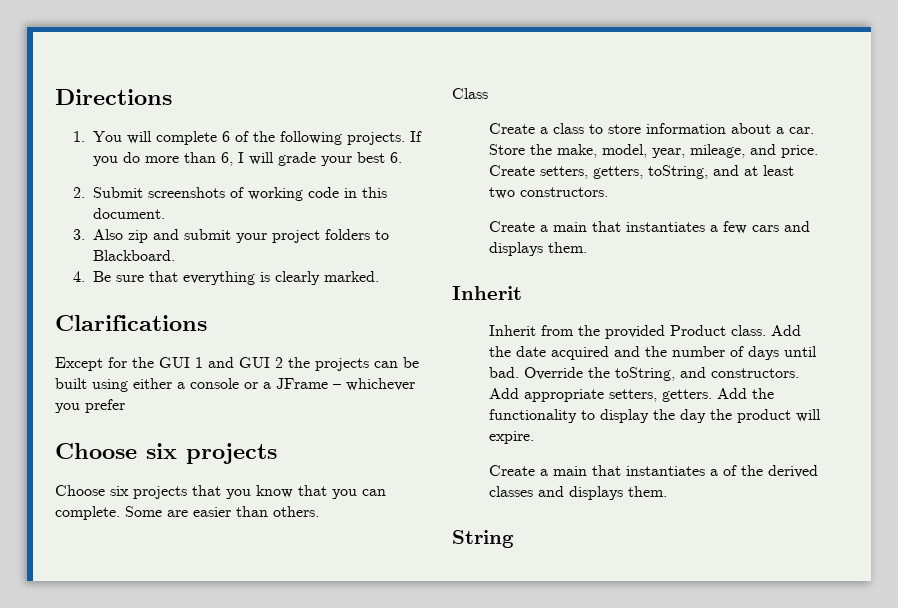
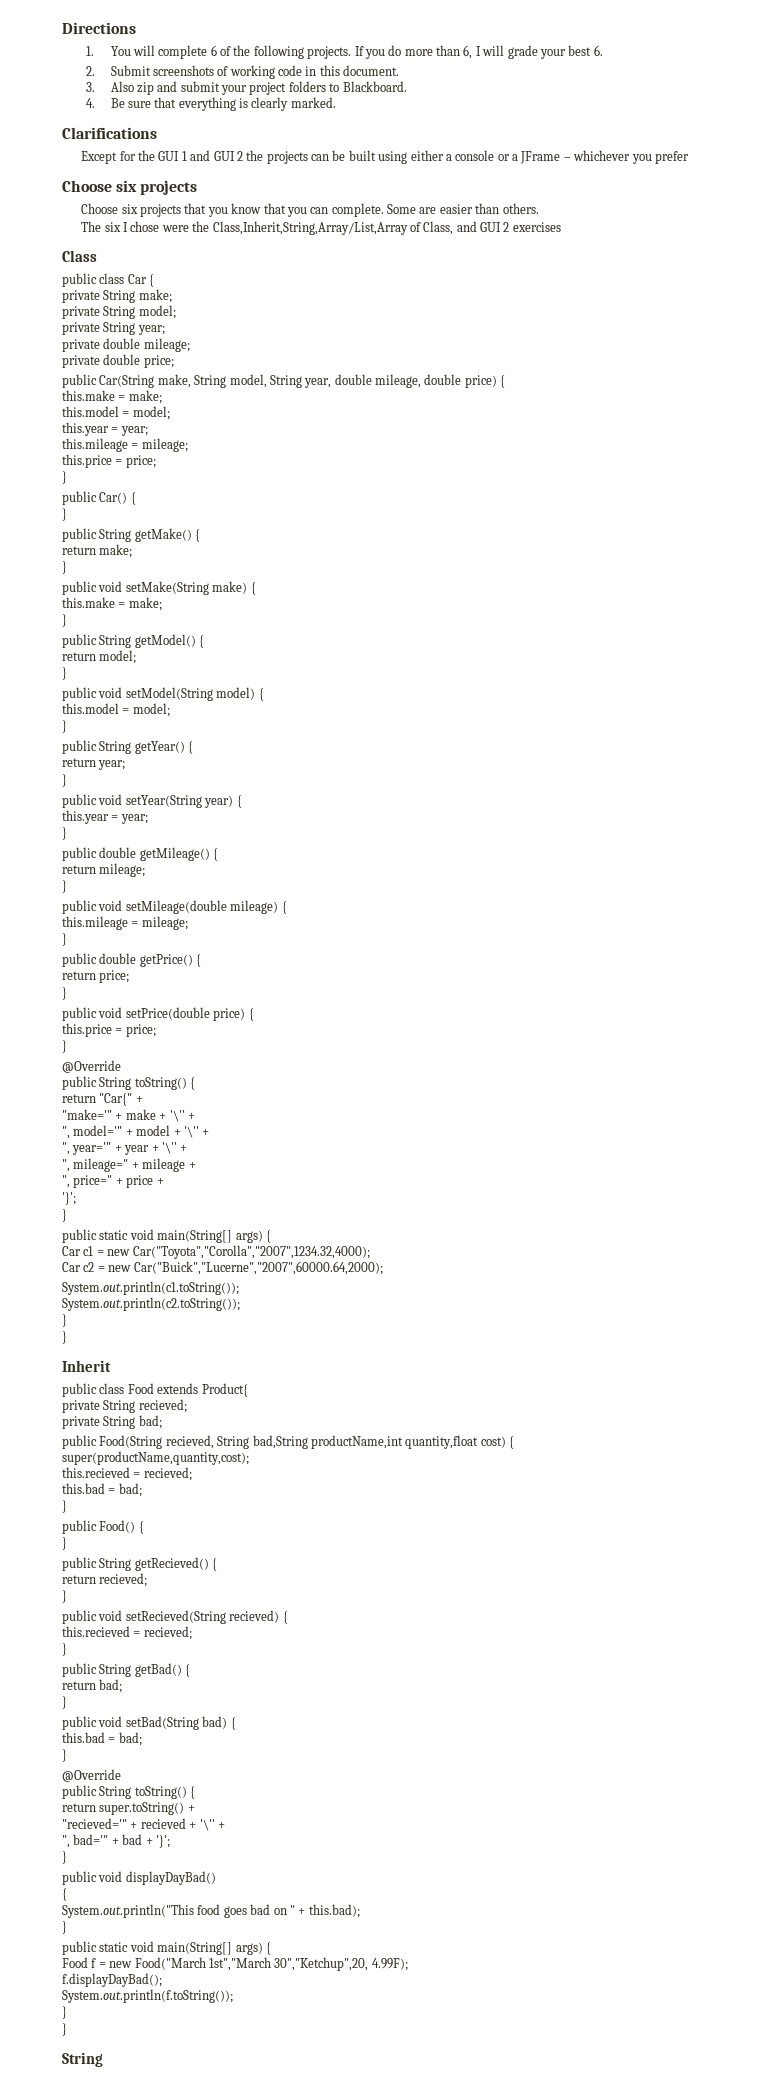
+ The six I chose were the Class,Inherit,String,Array/List,Array of Class, and GUI 2 exercises
  Class
- Create a class to store information about a car. Store the make, model, year, mileage, and price. Create setters, getters, toString, and at least two constructors.
- Create a main that instantiates a few cars and displays them.
+ public class Car {
+ private String make;
+ private String model;
+ private String year;
+ private double mileage;
+ private double price;
+ public Car(String make, String model, String year, double mileage, double price) {
+ this.make = make;
+ this.model = model;
+ this.year = year;
+ this.mileage = mileage;
+ this.price = price;
+ }
+ public Car() {
+ }
+ public String getMake() {
+ return make;
+ }
+ public void setMake(String make) {
+ this.make = make;
+ }
+ public String getModel() {
+ return model;
+ }
+ public void setModel(String model) {
+ this.model = model;
+ }
+ public String getYear() {
+ return year;
+ }
+ public void setYear(String year) {
+ this.year = year;
+ }
+ public double getMileage() {
+ return mileage;
+ }
+ public void setMileage(double mileage) {
+ this.mileage = mileage;
+ }
+ public double getPrice() {
+ return price;
+ }
+ public void setPrice(double price) {
+ this.price = price;
+ }
+ @Override
+ public String toString() {
+ return "Car{" +
+ "make='" + make + '\'' +
+ ", model='" + model + '\'' +
+ ", year='" + year + '\'' +
+ ", mileage=" + mileage +
+ ", price=" + price +
+ '}';
+ }
+ public static void main(String[] args) {
+ Car c1 = new Car("Toyota","Corolla","2007",1234.32,4000);
+ Car c2 = new Car("Buick","Lucerne","2007",60000.64,2000);
+ System.out.println(c1.toString());
+ System.out.println(c2.toString());
+ }
+ }
  Inherit
- Inherit from the provided Product class. Add the date acquired and the number of days until bad. Override the toString, and constructors. Add appropriate setters, getters. Add the functionality to display the day the product will expire.
- Create a main that instantiates a of the derived classes and displays them.
+ public class Food extends Product{
+ private String recieved;
+ private String bad;
+ public Food(String recieved, String bad,String productName,int quantity,float cost) {
+ super(productName,quantity,cost);
+ this.recieved = recieved;
+ this.bad = bad;
+ }
+ public Food() {
+ }
+ public String getRecieved() {
+ return recieved;
+ }
+ public void setRecieved(String recieved) {
+ this.recieved = recieved;
+ }
+ public String getBad() {
+ return bad;
+ }
+ public void setBad(String bad) {
+ this.bad = bad;
+ }
+ @Override
+ public String toString() {
+ return super.toString() +
+ "recieved='" + recieved + '\'' +
+ ", bad='" + bad + '}';
+ }
+ public void displayDayBad()
+ {
+ System.out.println("This food goes bad on " + this.bad);
+ }
+ public static void main(String[] args) {
+ Food f = new Food("March 1st","March 30","Ketchup",20, 4.99F);
+ f.displayDayBad();
+ System.out.println(f.toString());
+ }
+ }

